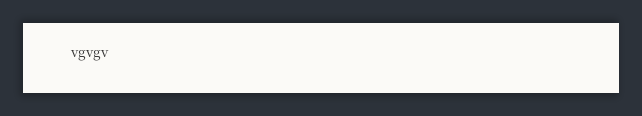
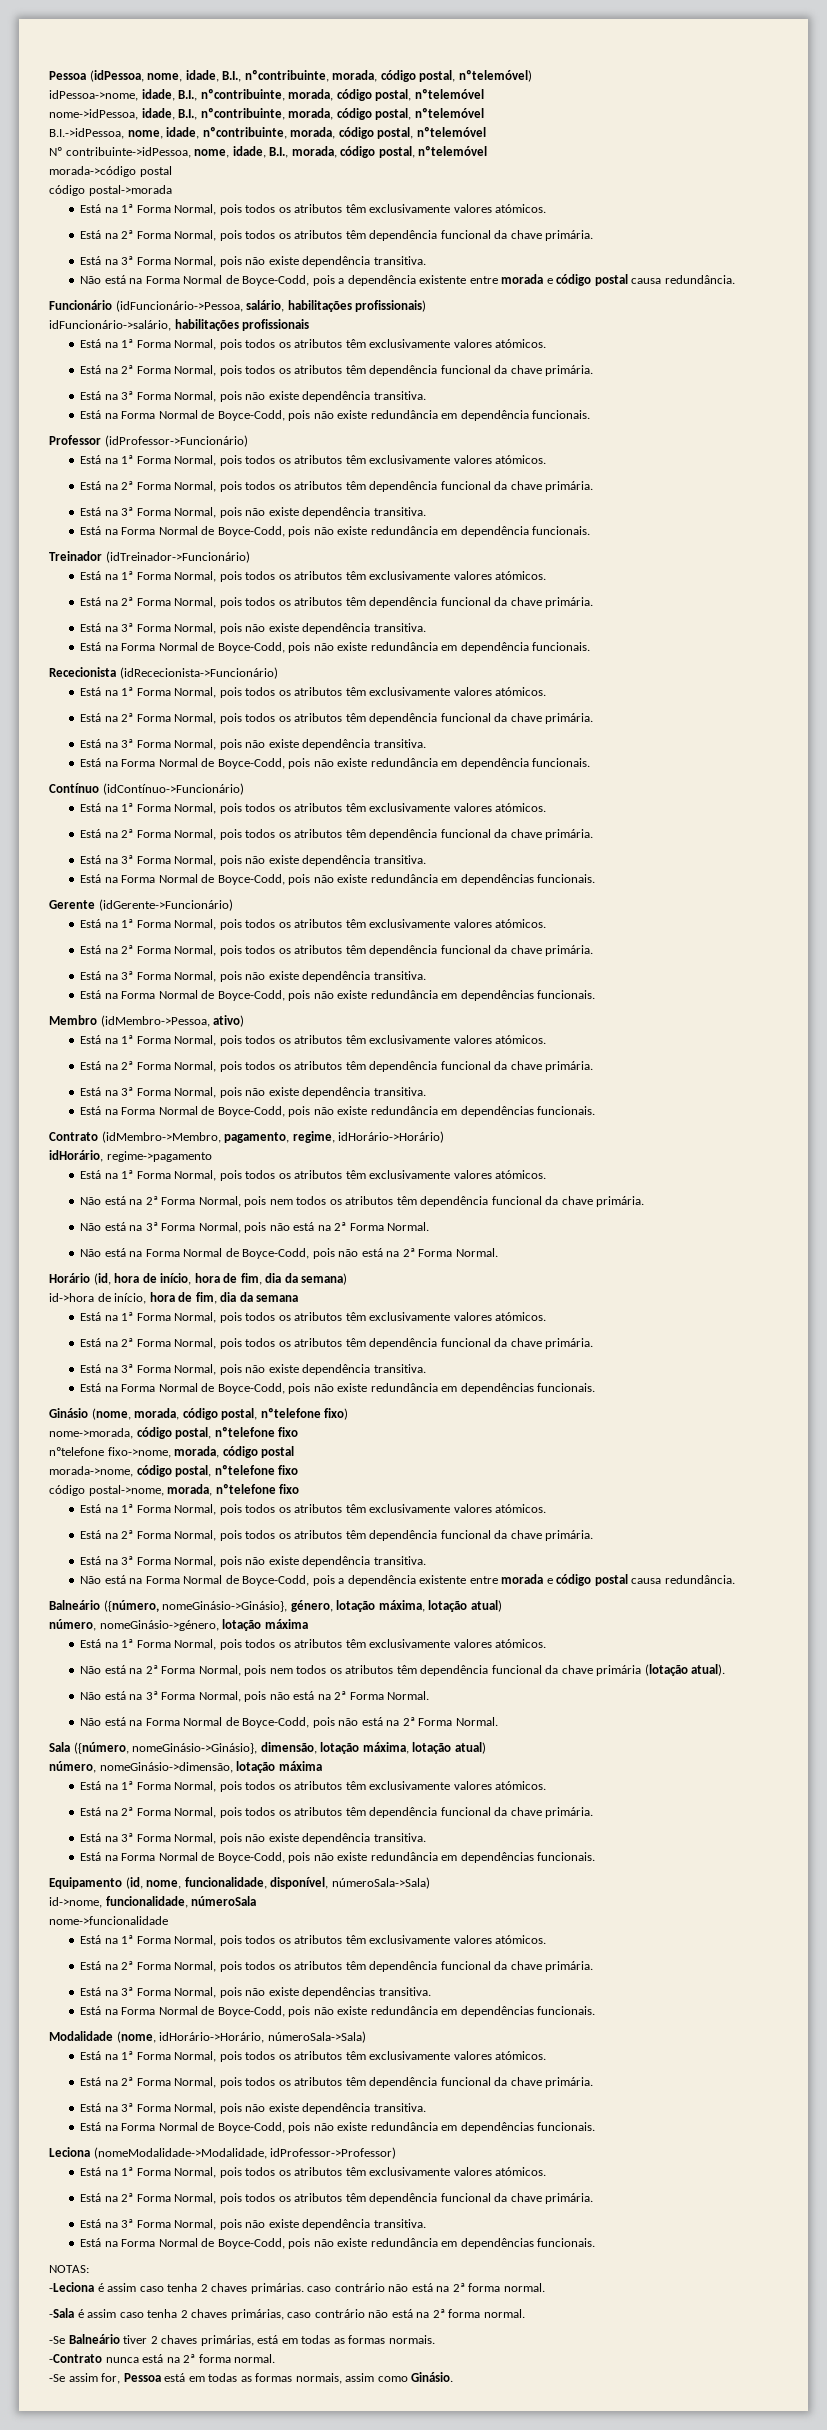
- vgvgv
+ Pessoa (idPessoa, nome, idade, B.I., nºcontribuinte, morada, código postal, nºtelemóvel)
+ idPessoa->nome, idade, B.I., nºcontribuinte, morada, código postal, nºtelemóvel
+ nome->idPessoa, idade, B.I., nºcontribuinte, morada, código postal, nºtelemóvel
+ B.I.->idPessoa, nome, idade, nºcontribuinte, morada, código postal, nºtelemóvel
+ Nº contribuinte->idPessoa, nome, idade, B.I., morada, código postal, nºtelemóvel
+ morada->código postal
+ código postal->morada
+ Está na 1ª Forma Normal, pois todos os atributos têm exclusivamente valores atómicos.
+ Está na 2ª Forma Normal, pois todos os atributos têm dependência funcional da chave primária.
+ Está na 3ª Forma Normal, pois não existe dependência transitiva.
+ Não está na Forma Normal de Boyce-Codd, pois a dependência existente entre morada e código postal causa redundância.
+ Funcionário (idFuncionário->Pessoa, salário, habilitações profissionais)
+ idFuncionário->salário, habilitações profissionais
+ Está na 1ª Forma Normal, pois todos os atributos têm exclusivamente valores atómicos.
+ Está na 2ª Forma Normal, pois todos os atributos têm dependência funcional da chave primária.
+ Está na 3ª Forma Normal, pois não existe dependência transitiva.
+ Está na Forma Normal de Boyce-Codd, pois não existe redundância em dependência funcionais.
+ Professor (idProfessor->Funcionário)
+ Está na 1ª Forma Normal, pois todos os atributos têm exclusivamente valores atómicos.
+ Está na 2ª Forma Normal, pois todos os atributos têm dependência funcional da chave primária.
+ Está na 3ª Forma Normal, pois não existe dependência transitiva.
+ Está na Forma Normal de Boyce-Codd, pois não existe redundância em dependência funcionais.
+ Treinador (idTreinador->Funcionário)
+ Está na 1ª Forma Normal, pois todos os atributos têm exclusivamente valores atómicos.
+ Está na 2ª Forma Normal, pois todos os atributos têm dependência funcional da chave primária.
+ Está na 3ª Forma Normal, pois não existe dependência transitiva.
+ Está na Forma Normal de Boyce-Codd, pois não existe redundância em dependência funcionais.
+ Rececionista (idRececionista->Funcionário)
+ Está na 1ª Forma Normal, pois todos os atributos têm exclusivamente valores atómicos.
+ Está na 2ª Forma Normal, pois todos os atributos têm dependência funcional da chave primária.
+ Está na 3ª Forma Normal, pois não existe dependência transitiva.
+ Está na Forma Normal de Boyce-Codd, pois não existe redundância em dependência funcionais.
+ Contínuo (idContínuo->Funcionário)
+ Está na 1ª Forma Normal, pois todos os atributos têm exclusivamente valores atómicos.
+ Está na 2ª Forma Normal, pois todos os atributos têm dependência funcional da chave primária.
+ Está na 3ª Forma Normal, pois não existe dependência transitiva.
+ Está na Forma Normal de Boyce-Codd, pois não existe redundância em dependências funcionais.
+ Gerente (idGerente->Funcionário)
+ Está na 1ª Forma Normal, pois todos os atributos têm exclusivamente valores atómicos.
+ Está na 2ª Forma Normal, pois todos os atributos têm dependência funcional da chave primária.
+ Está na 3ª Forma Normal, pois não existe dependência transitiva.
+ Está na Forma Normal de Boyce-Codd, pois não existe redundância em dependências funcionais.
+ Membro (idMembro->Pessoa, ativo)
+ Está na 1ª Forma Normal, pois todos os atributos têm exclusivamente valores atómicos.
+ Está na 2ª Forma Normal, pois todos os atributos têm dependência funcional da chave primária.
+ Está na 3ª Forma Normal, pois não existe dependência transitiva.
+ Está na Forma Normal de Boyce-Codd, pois não existe redundância em dependências funcionais.
+ Contrato (idMembro->Membro, pagamento, regime, idHorário->Horário)
+ idHorário, regime->pagamento
+ Está na 1ª Forma Normal, pois todos os atributos têm exclusivamente valores atómicos.
+ Não está na 2ª Forma Normal, pois nem todos os atributos têm dependência funcional da chave primária.
+ Não está na 3ª Forma Normal, pois não está na 2ª Forma Normal.
+ Não está na Forma Normal de Boyce-Codd, pois não está na 2ª Forma Normal.
+ Horário (id, hora de início, hora de fim, dia da semana)
+ id->hora de início, hora de fim, dia da semana
+ Está na 1ª Forma Normal, pois todos os atributos têm exclusivamente valores atómicos.
+ Está na 2ª Forma Normal, pois todos os atributos têm dependência funcional da chave primária.
+ Está na 3ª Forma Normal, pois não existe dependência transitiva.
+ Está na Forma Normal de Boyce-Codd, pois não existe redundância em dependências funcionais.
+ Ginásio (nome, morada, código postal, nºtelefone fixo)
+ nome->morada, código postal, nºtelefone fixo
+ nºtelefone fixo->nome, morada, código postal
+ morada->nome, código postal, nºtelefone fixo
+ código postal->nome, morada, nºtelefone fixo
+ Está na 1ª Forma Normal, pois todos os atributos têm exclusivamente valores atómicos.
+ Está na 2ª Forma Normal, pois todos os atributos têm dependência funcional da chave primária.
+ Está na 3ª Forma Normal, pois não existe dependência transitiva.
+ Não está na Forma Normal de Boyce-Codd, pois a dependência existente entre morada e código postal causa redundância.
+ Balneário ({número, nomeGinásio->Ginásio}, género, lotação máxima, lotação atual)
+ número, nomeGinásio->género, lotação máxima
+ Está na 1ª Forma Normal, pois todos os atributos têm exclusivamente valores atómicos.
+ Não está na 2ª Forma Normal, pois nem todos os atributos têm dependência funcional da chave primária (lotação atual).
+ Não está na 3ª Forma Normal, pois não está na 2ª Forma Normal.
+ Não está na Forma Normal de Boyce-Codd, pois não está na 2ª Forma Normal.
+ Sala ({número, nomeGinásio->Ginásio}, dimensão, lotação máxima, lotação atual)
+ número, nomeGinásio->dimensão, lotação máxima
+ Está na 1ª Forma Normal, pois todos os atributos têm exclusivamente valores atómicos.
+ Está na 2ª Forma Normal, pois todos os atributos têm dependência funcional da chave primária.
+ Está na 3ª Forma Normal, pois não existe dependência transitiva.
+ Está na Forma Normal de Boyce-Codd, pois não existe redundância em dependências funcionais.
+ Equipamento (id, nome, funcionalidade, disponível, númeroSala->Sala)
+ id->nome, funcionalidade, númeroSala
+ nome->funcionalidade
+ Está na 1ª Forma Normal, pois todos os atributos têm exclusivamente valores atómicos.
+ Está na 2ª Forma Normal, pois todos os atributos têm dependência funcional da chave primária.
+ Está na 3ª Forma Normal, pois não existe dependências transitiva.
+ Está na Forma Normal de Boyce-Codd, pois não existe redundância em dependências funcionais.
+ Modalidade (nome, idHorário->Horário, númeroSala->Sala)
+ Está na 1ª Forma Normal, pois todos os atributos têm exclusivamente valores atómicos.
+ Está na 2ª Forma Normal, pois todos os atributos têm dependência funcional da chave primária.
+ Está na 3ª Forma Normal, pois não existe dependência transitiva.
+ Está na Forma Normal de Boyce-Codd, pois não existe redundância em dependências funcionais.
+ Leciona (nomeModalidade->Modalidade, idProfessor->Professor)
+ Está na 1ª Forma Normal, pois todos os atributos têm exclusivamente valores atómicos.
+ Está na 2ª Forma Normal, pois todos os atributos têm dependência funcional da chave primária.
+ Está na 3ª Forma Normal, pois não existe dependência transitiva.
+ Está na Forma Normal de Boyce-Codd, pois não existe redundância em dependências funcionais.
+ NOTAS:
+ -Leciona é assim caso tenha 2 chaves primárias. caso contrário não está na 2ª forma normal.
+ -Sala é assim caso tenha 2 chaves primárias, caso contrário não está na 2ª forma normal.
+ -Se Balneário tiver 2 chaves primárias, está em todas as formas normais.
+ -Contrato nunca está na 2ª forma normal.
+ -Se assim for, Pessoa está em todas as formas normais, assim como Ginásio.

